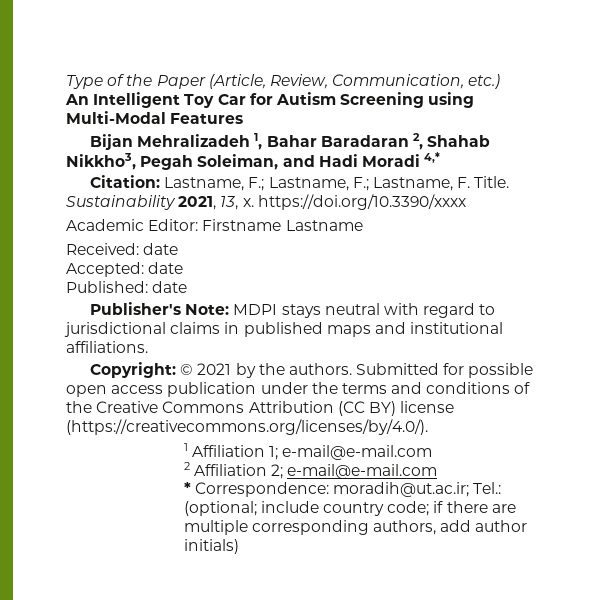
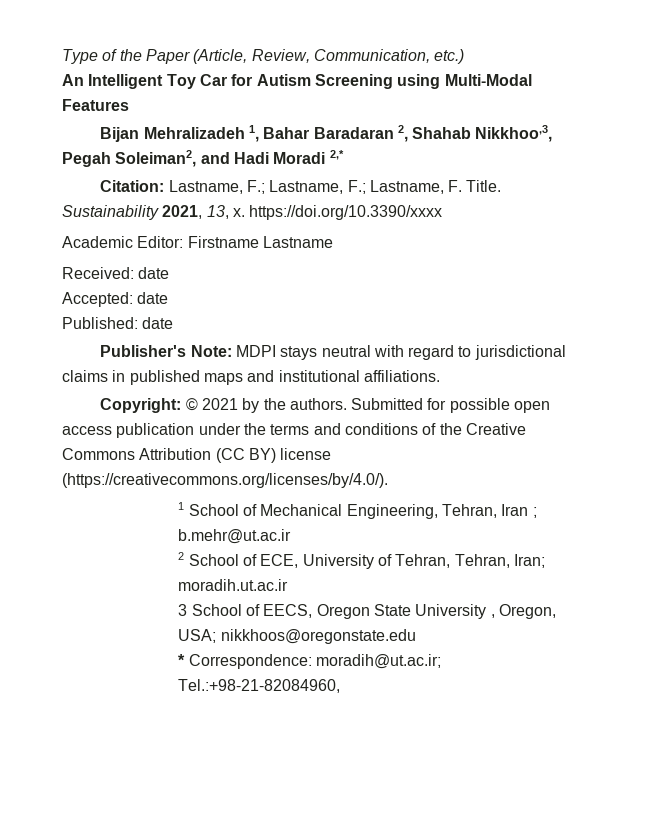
- Bijan Mehralizadeh 1, Bahar Baradaran 2, Shahab Nikkho3, Pegah Soleiman, and Hadi Moradi 4,*
+ Bijan Mehralizadeh 1, Bahar Baradaran 2, Shahab Nikkhoo,3, Pegah Soleiman2, and Hadi Moradi 2,*
- 1 Affiliation 1; e-mail@e-mail.com
- 2 Affiliation 2; e-mail@e-mail.com
- * Correspondence: moradih@ut.ac.ir; Tel.: (optional; include country code; if there are multiple corresponding authors, add author initials)
+ 1 School of Mechanical Engineering, Tehran, Iran ; b.mehr@ut.ac.ir
+ 2 School of ECE, University of Tehran, Tehran, Iran; moradih.ut.ac.ir
+ 3 School of EECS, Oregon State University , Oregon, USA; nikkhoos@oregonstate.edu
+ * Correspondence: moradih@ut.ac.ir; Tel.:+98-21-82084960,

